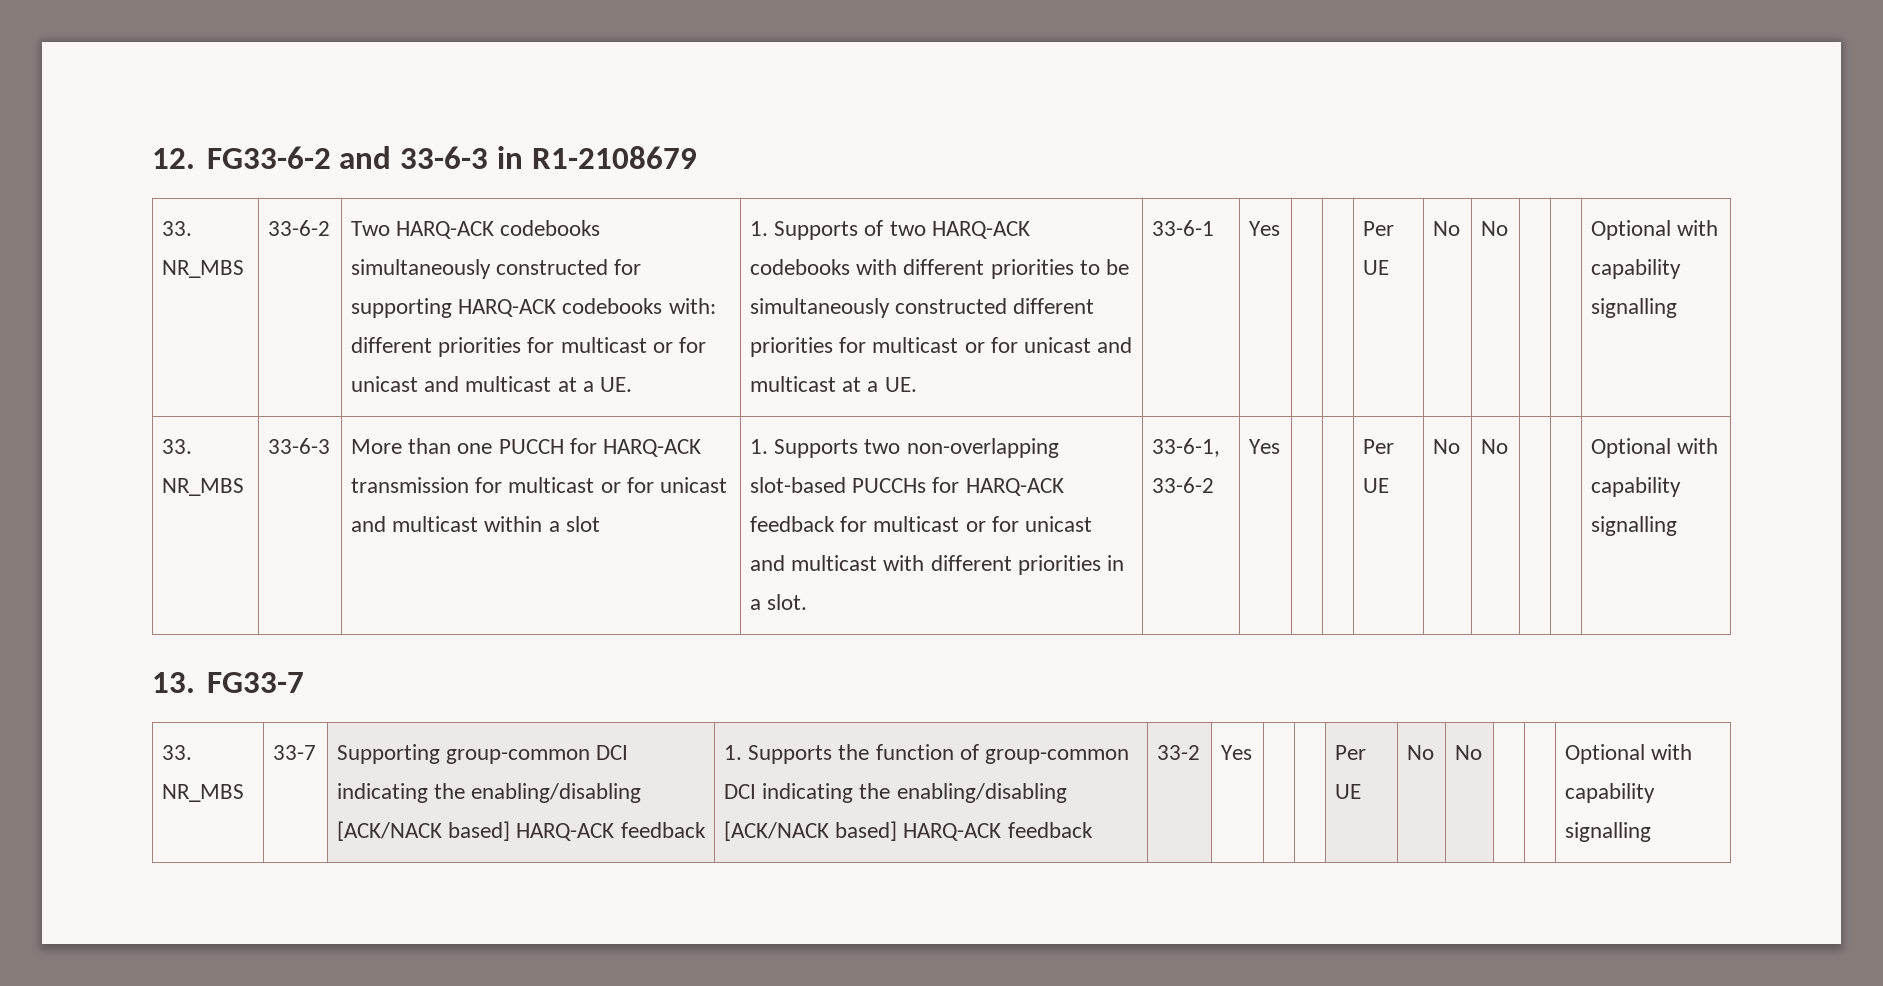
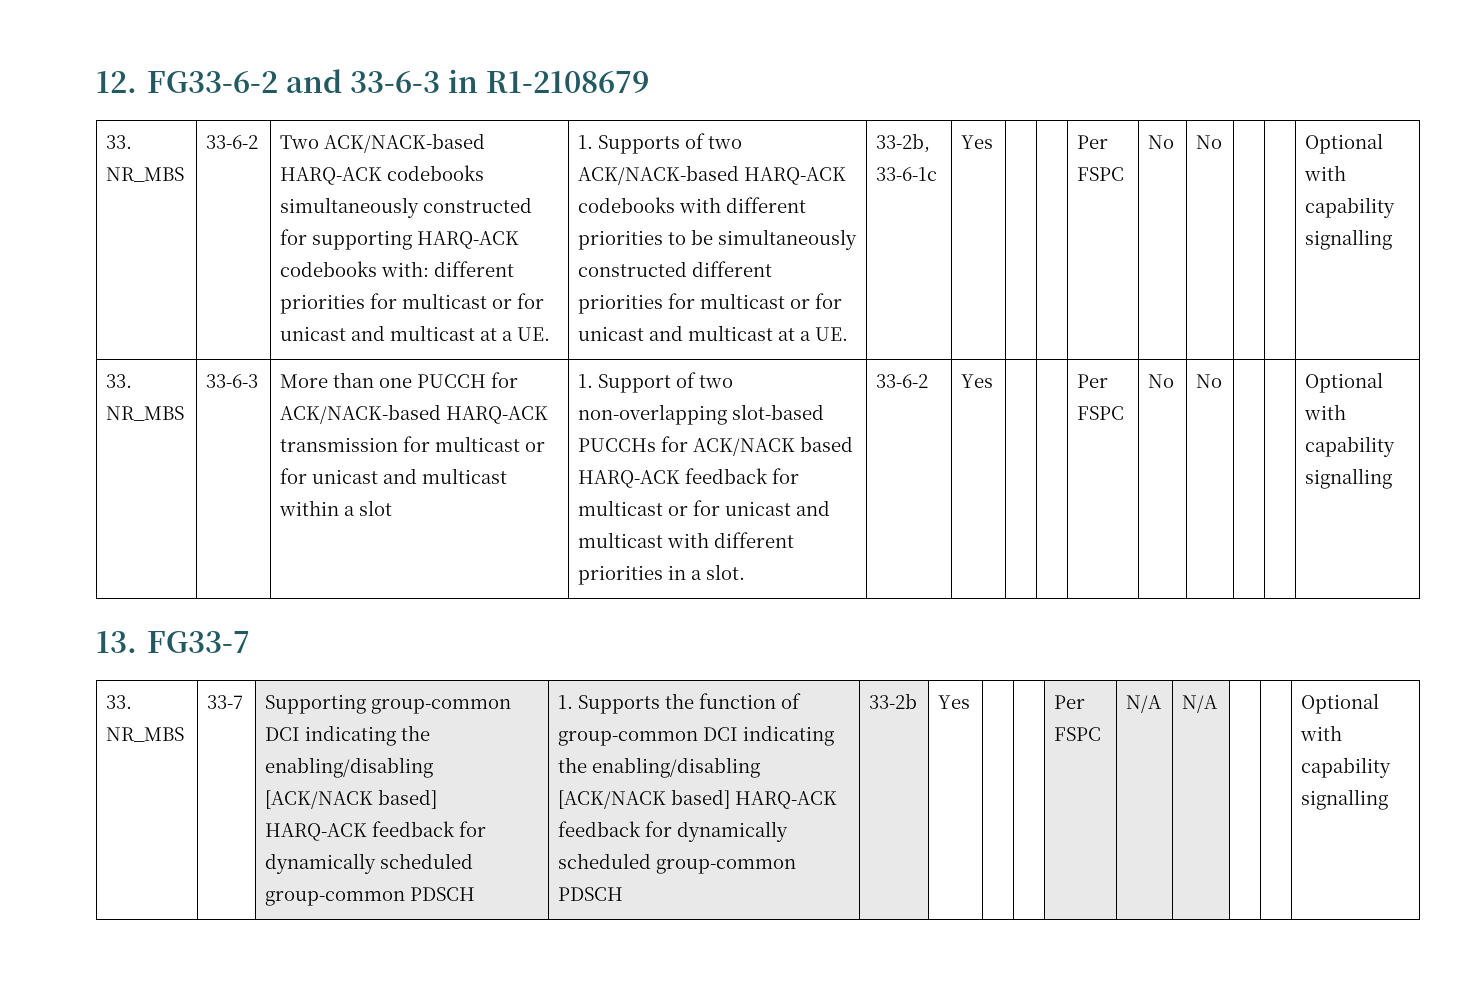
- Two HARQ-ACK codebooks simultaneously constructed for supporting HARQ-ACK codebooks with: different priorities for multicast or for unicast and multicast at a UE.
+ Two ACK/NACK-based HARQ-ACK codebooks simultaneously constructed for supporting HARQ-ACK codebooks with: different priorities for multicast or for unicast and multicast at a UE.
- 1. Supports of two HARQ-ACK codebooks with different priorities to be simultaneously constructed different priorities for multicast or for unicast and multicast at a UE.
+ 1. Supports of two ACK/NACK-based HARQ-ACK codebooks with different priorities to be simultaneously constructed different priorities for multicast or for unicast and multicast at a UE.
- 33-6-1 | Yes | | | Per UE
+ 33-2b, 33-6-1c | Yes | | | Per FSPC
- More than one PUCCH for HARQ-ACK transmission for multicast or for unicast and multicast within a slot
+ More than one PUCCH for ACK/NACK-based HARQ-ACK transmission for multicast or for unicast and multicast within a slot
- 1. Supports two non-overlapping slot-based PUCCHs for HARQ-ACK feedback for multicast or for unicast and multicast with different priorities in a slot. | 33-6-1, 33-6-2 | Yes | | | Per UE
+ 1. Support of two non-overlapping slot-based PUCCHs for ACK/NACK based HARQ-ACK feedback for multicast or for unicast and multicast with different priorities in a slot. | 33-6-2 | Yes | | | Per FSPC
- Supporting group-common DCI indicating the enabling/disabling [ACK/NACK based] HARQ-ACK feedback
+ Supporting group-common DCI indicating the enabling/disabling [ACK/NACK based] HARQ-ACK feedback for dynamically scheduled group-common PDSCH
- 1. Supports the function of group-common DCI indicating the enabling/disabling [ACK/NACK based] HARQ-ACK feedback | 33-2 | Yes | | | Per UE | No | No
+ 1. Supports the function of group-common DCI indicating the enabling/disabling [ACK/NACK based] HARQ-ACK feedback for dynamically scheduled group-common PDSCH | 33-2b | Yes | | | Per FSPC | N/A | N/A

